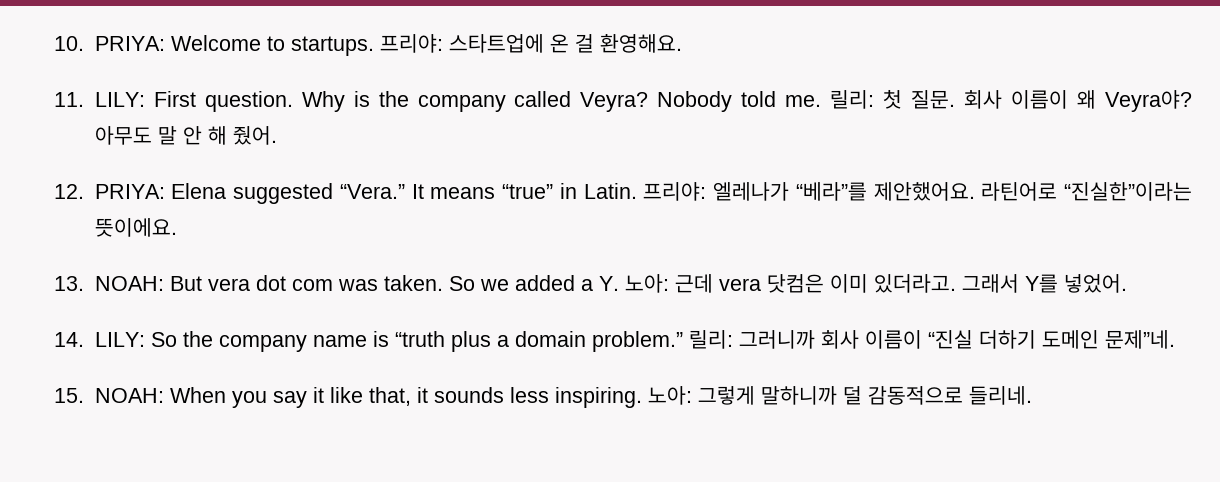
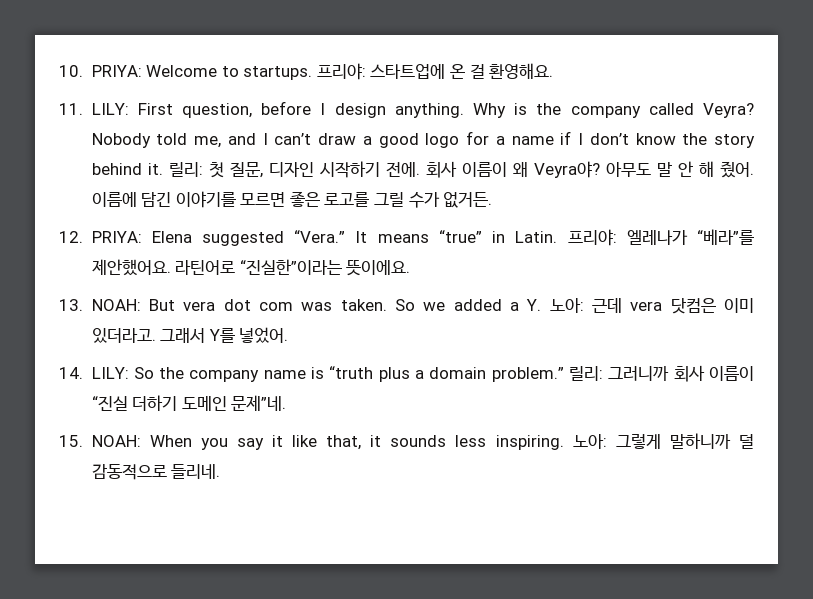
- 11. LILY: First question.
+ 11. LILY: First question, before I design anything.
- Nobody told me. 릴리: 첫 질문.
+ Nobody told me, and I can’t draw a good logo for a name if I don’t know the story behind it. 릴리: 첫 질문, 디자인 시작하기 전에.
+ 이름에 담긴 이야기를 모르면 좋은 로고를 그릴 수가 없거든.

